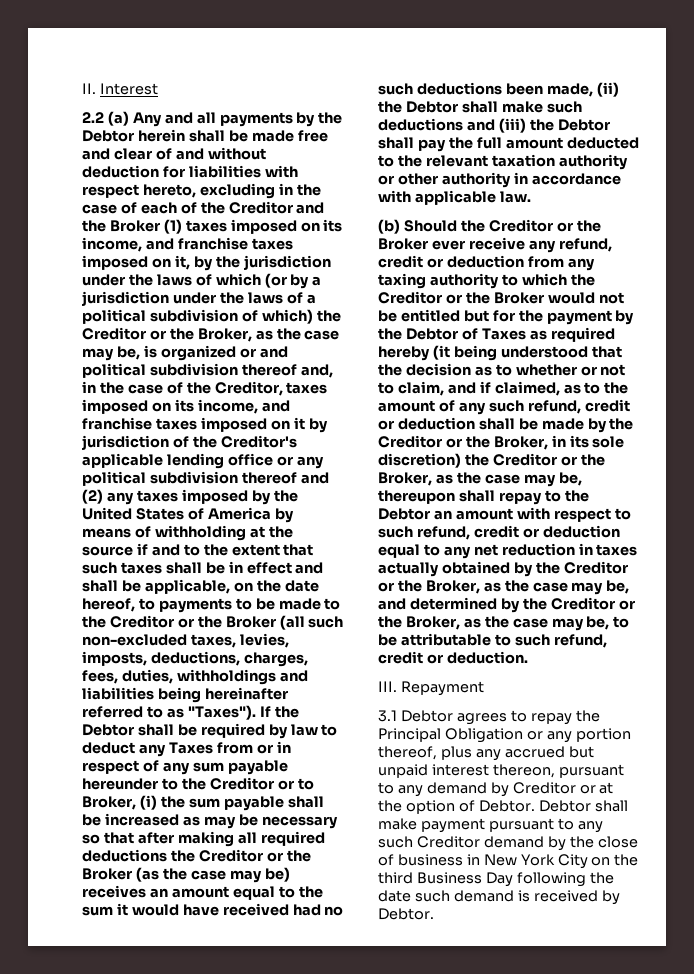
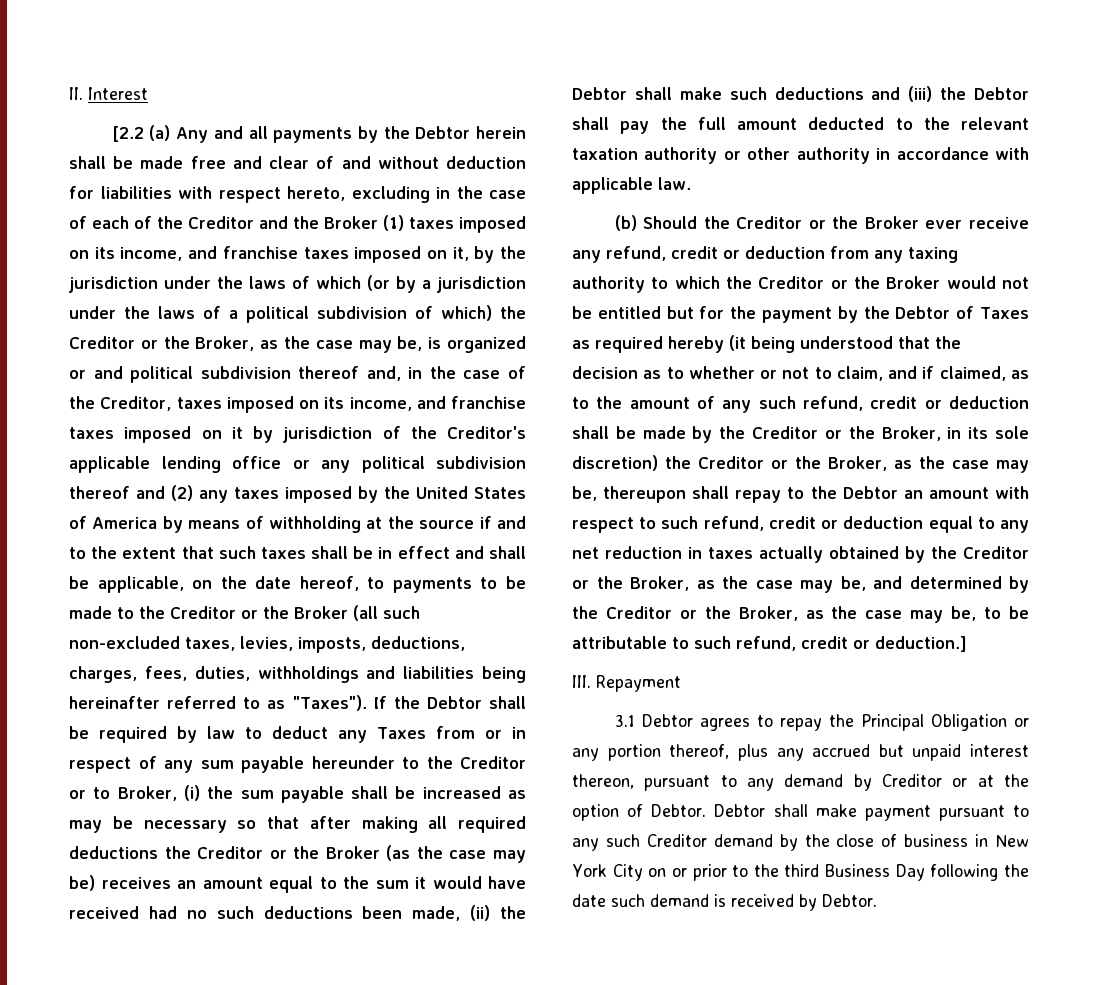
- 2.2 (a) Any and all payments by the Debtor herein shall be made free and clear of and without deduction for liabilities with respect hereto, excluding in the case of each of the Creditor and the Broker (1) taxes imposed on its income, and franchise taxes imposed on it, by the jurisdiction under the laws of which (or by a jurisdiction under the laws of a political subdivision of which) the Creditor or the Broker, as the case may be, is organized or and political subdivision thereof and, in the case of the Creditor, taxes imposed on its income, and franchise taxes imposed on it by jurisdiction of the Creditor's applicable lending office or any political subdivision thereof and (2) any taxes imposed by the United States of America by means of withholding at the source if and to the extent that such taxes shall be in effect and shall be applicable, on the date hereof, to payments to be made to the Creditor or the Broker (all such non-excluded taxes, levies, imposts, deductions, charges, fees, duties, withholdings and liabilities being hereinafter referred to as "Taxes").
+ [2.2 (a) Any and all payments by the Debtor herein shall be made free and clear of and without deduction for liabilities with respect hereto, excluding in the case of each of the Creditor and the Broker (1) taxes imposed on its income, and franchise taxes imposed on it, by the jurisdiction under the laws of which (or by a jurisdiction under the laws of a political subdivision of which) the Creditor or the Broker, as the case may be, is organized or and political subdivision thereof and, in the case of the Creditor, taxes imposed on its income, and franchise taxes imposed on it by jurisdiction of the Creditor's applicable lending office or any political subdivision thereof and (2) any taxes imposed by the United States of America by means of withholding at the source if and to the extent that such taxes shall be in effect and shall be applicable, on the date hereof, to payments to be made to the Creditor or the Broker (all such non-excluded taxes, levies, imposts, deductions, charges, fees, duties, withholdings and liabilities being hereinafter referred to as "Taxes").
- (b) Should the Creditor or the Broker ever receive any refund, credit or deduction from any taxing authority to which the Creditor or the Broker would not be entitled but for the payment by the Debtor of Taxes as required hereby (it being understood that the decision as to whether or not to claim, and if claimed, as to the amount of any such refund, credit or deduction shall be made by the Creditor or the Broker, in its sole discretion) the Creditor or the Broker, as the case may be, thereupon shall repay to the Debtor an amount with respect to such refund, credit or deduction equal to any net reduction in taxes actually obtained by the Creditor or the Broker, as the case may be, and determined by the Creditor or the Broker, as the case may be, to be attributable to such refund, credit or deduction.
+ (b) Should the Creditor or the Broker ever receive any refund, credit or deduction from any taxing authority to which the Creditor or the Broker would not be entitled but for the payment by the Debtor of Taxes as required hereby (it being understood that the decision as to whether or not to claim, and if claimed, as to the amount of any such refund, credit or deduction shall be made by the Creditor or the Broker, in its sole discretion) the Creditor or the Broker, as the case may be, thereupon shall repay to the Debtor an amount with respect to such refund, credit or deduction equal to any net reduction in taxes actually obtained by the Creditor or the Broker, as the case may be, and determined by the Creditor or the Broker, as the case may be, to be attributable to such refund, credit or deduction.]
- Debtor shall make payment pursuant to any such Creditor demand by the close of business in New York City on the third Business Day following the date such demand is received by Debtor.
+ Debtor shall make payment pursuant to any such Creditor demand by the close of business in New York City on or prior to the third Business Day following the date such demand is received by Debtor.

